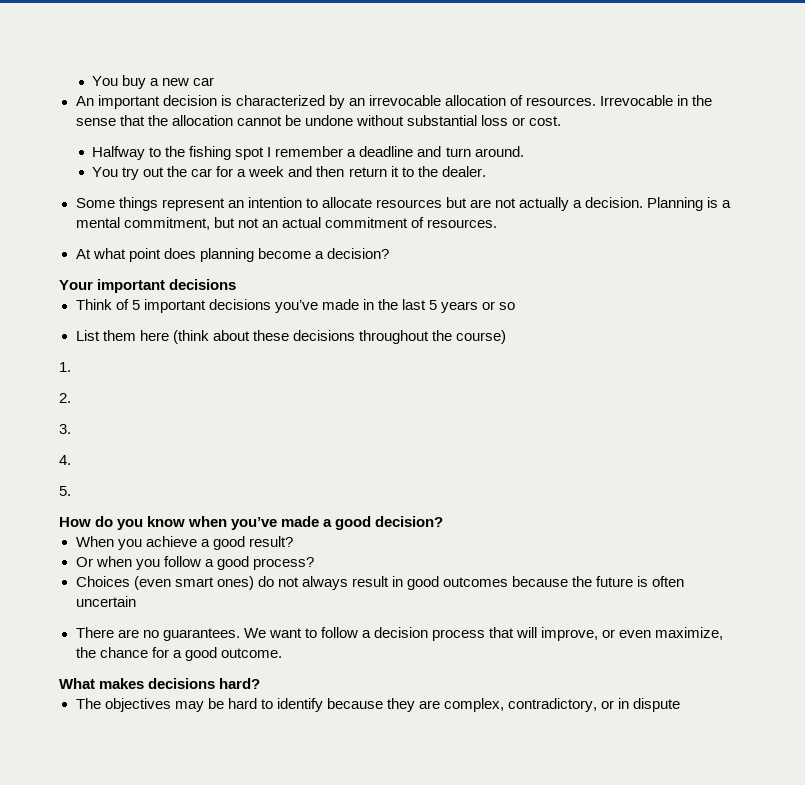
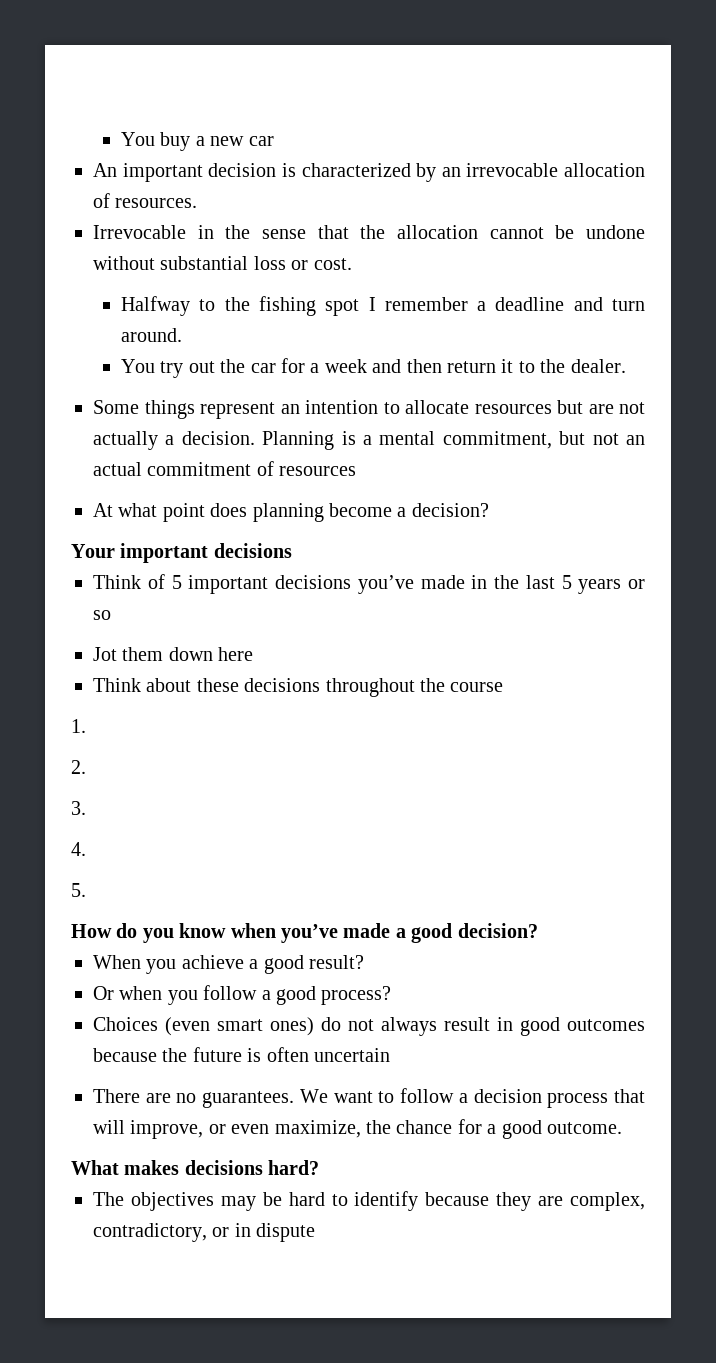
- An important decision is characterized by an irrevocable allocation of resources. Irrevocable in the sense that the allocation cannot be undone without substantial loss or cost.
+ An important decision is characterized by an irrevocable allocation of resources.
+ Irrevocable in the sense that the allocation cannot be undone without substantial loss or cost.
- Planning is a mental commitment, but not an actual commitment of resources.
+ Planning is a mental commitment, but not an actual commitment of resources
- List them here (think about these decisions throughout the course)
+ Jot them down here
+ Think about these decisions throughout the course

